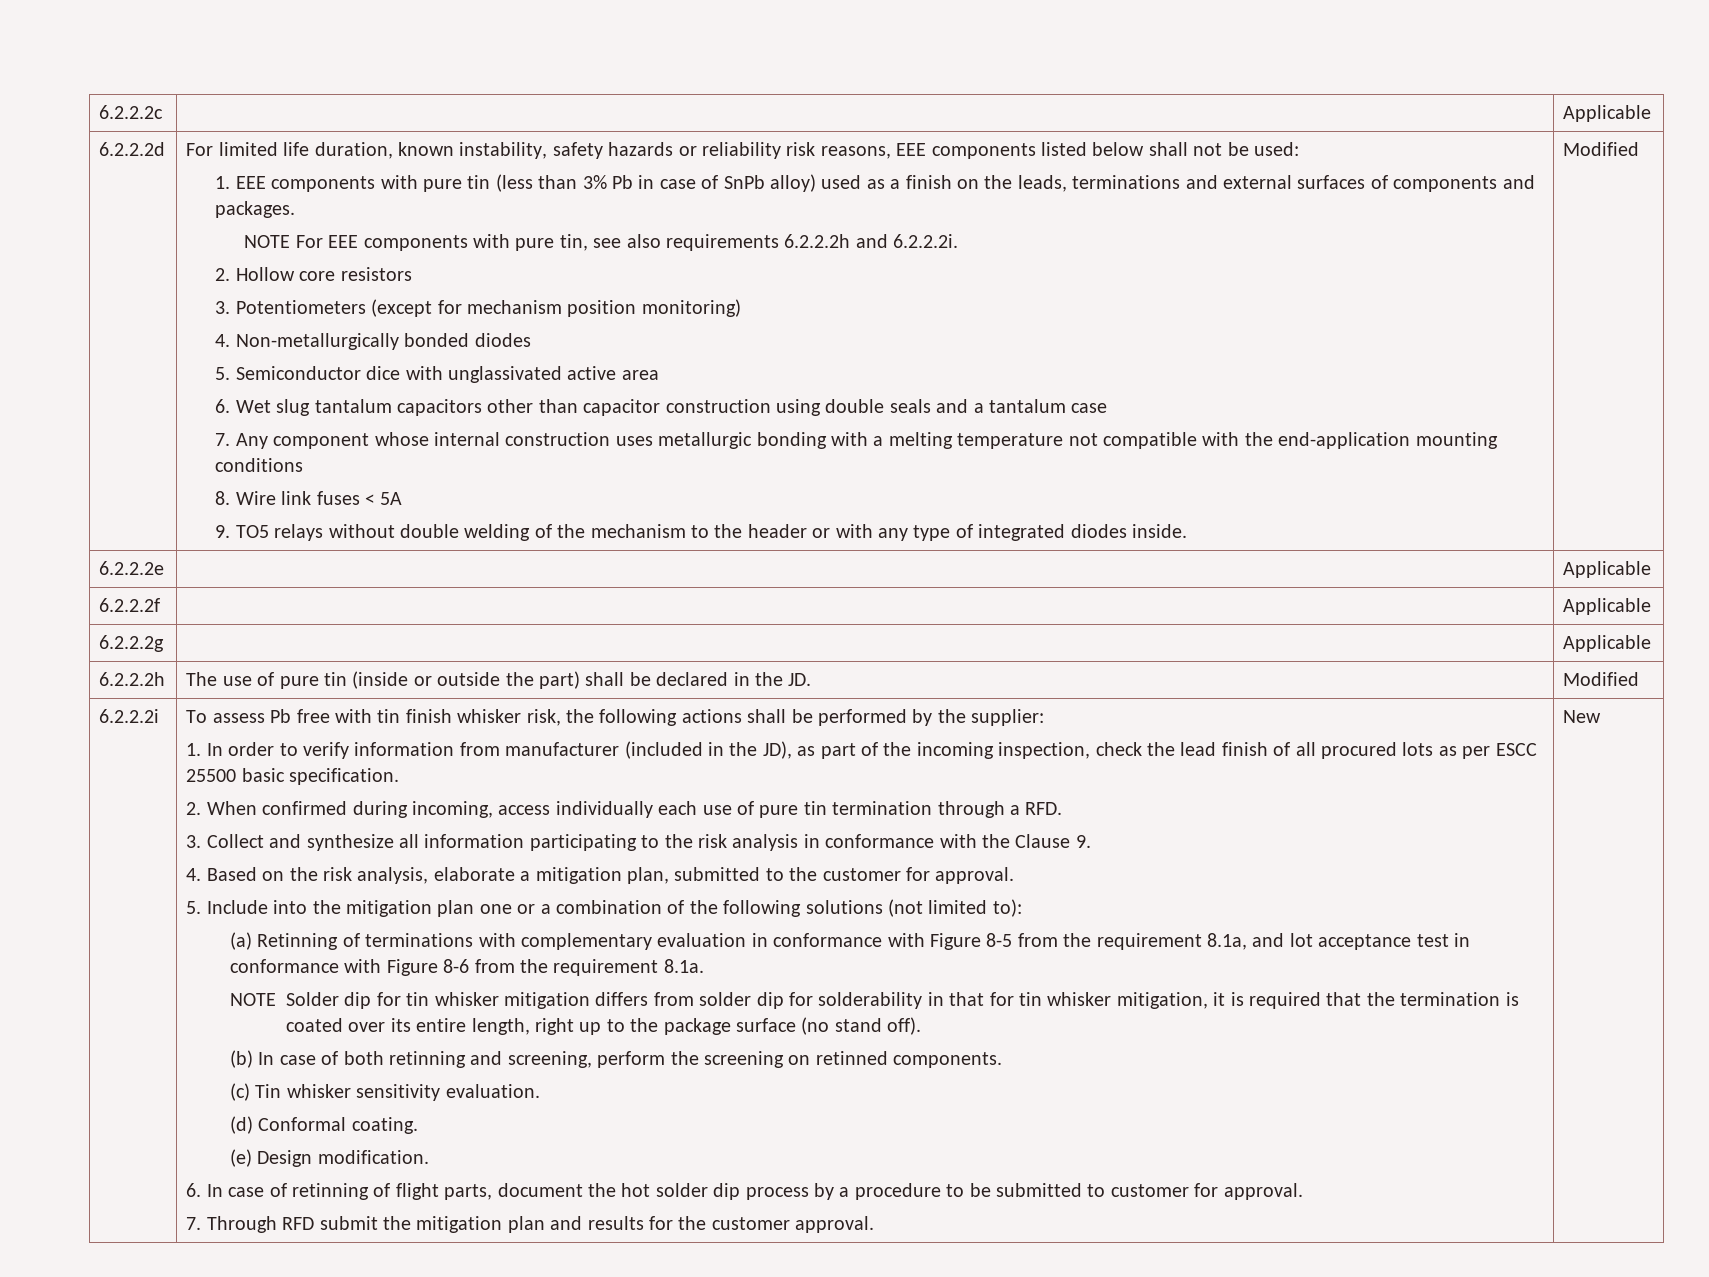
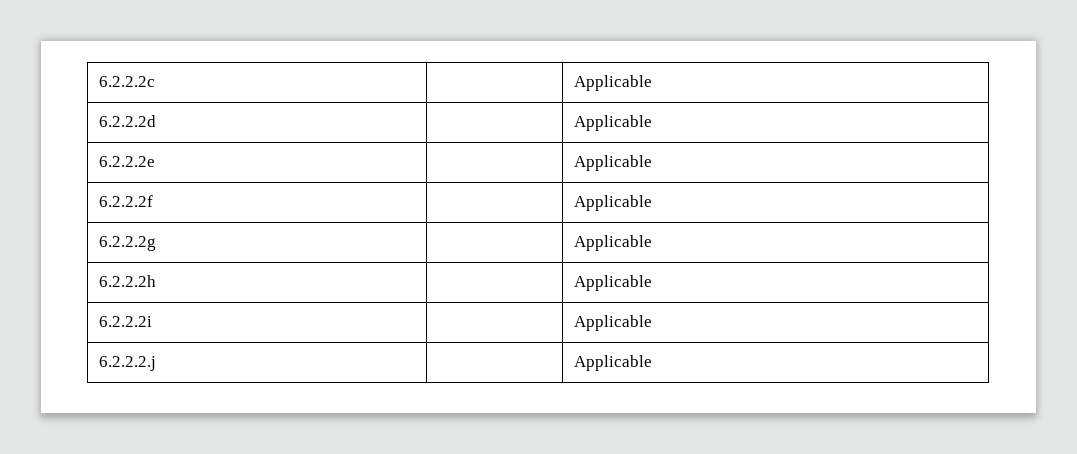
- 6.2.2.2d | For limited life duration, known instability, safety hazards or reliability risk reasons, EEE components listed below shall not be used:
- 1. EEE components with pure tin (less than 3% Pb in case of SnPb alloy) used as a finish on the leads, terminations and external surfaces of components and packages.
- NOTE For EEE components with pure tin, see also requirements 6.2.2.2h and 6.2.2.2i.
- 2. Hollow core resistors
- 3. Potentiometers (except for mechanism position monitoring)
- 4. Non-metallurgically bonded diodes
- 5. Semiconductor dice with unglassivated active area
- 6. Wet slug tantalum capacitors other than capacitor construction using double seals and a tantalum case
- 7. Any component whose internal construction uses metallurgic bonding with a melting temperature not compatible with the end-application mounting conditions
- 8. Wire link fuses < 5A
- 9. TO5 relays without double welding of the mechanism to the header or with any type of integrated diodes inside. | Modified
+ 6.2.2.2d | | Applicable
- 6.2.2.2h | The use of pure tin (inside or outside the part) shall be declared in the JD. | Modified
- 6.2.2.2i | To assess Pb free with tin finish whisker risk, the following actions shall be performed by the supplier:
- 1. In order to verify information from manufacturer (included in the JD), as part of the incoming inspection, check the lead finish of all procured lots as per ESCC 25500 basic specification.
- 2. When confirmed during incoming, access individually each use of pure tin termination through a RFD.
- 3. Collect and synthesize all information participating to the risk analysis in conformance with the Clause 9.
- 4. Based on the risk analysis, elaborate a mitigation plan, submitted to the customer for approval.
- 5. Include into the mitigation plan one or a combination of the following solutions (not limited to):
- (a) Retinning of terminations with complementary evaluation in conformance with Figure 8-5 from the requirement 8.1a, and lot acceptance test in conformance with Figure 8-6 from the requirement 8.1a.
- NOTE Solder dip for tin whisker mitigation differs from solder dip for solderability in that for tin whisker mitigation, it is required that the termination is coated over its entire length, right up to the package surface (no stand off).
- (b) In case of both retinning and screening, perform the screening on retinned components.
- (c) Tin whisker sensitivity evaluation.
- (d) Conformal coating.
- (e) Design modification.
- 6. In case of retinning of flight parts, document the hot solder dip process by a procedure to be submitted to customer for approval.
- 7. Through RFD submit the mitigation plan and results for the customer approval. | New
+ 6.2.2.2h | | Applicable
+ 6.2.2.2i | | Applicable
+ 6.2.2.2.j | | Applicable

